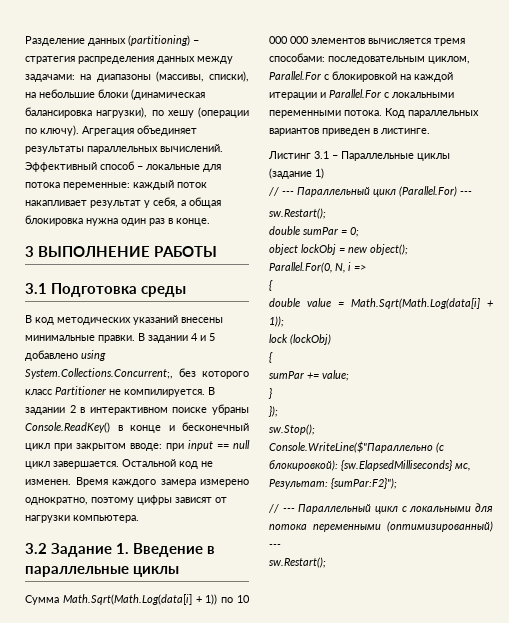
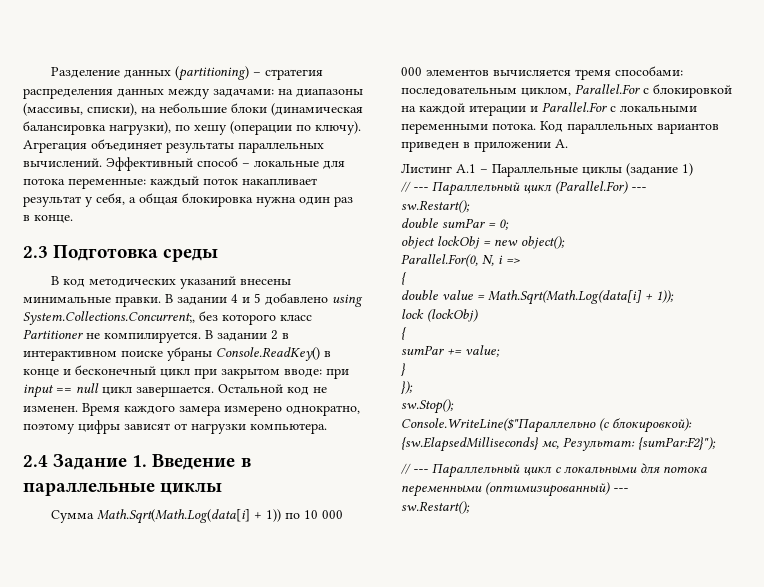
- 3 ВЫПОЛНЕНИЕ РАБОТЫ
- 3.1 Подготовка среды
+ 2.3 Подготовка среды
- 3.2 Задание 1. Введение в параллельные циклы
+ 2.4 Задание 1. Введение в параллельные циклы
- Код параллельных вариантов приведен в листинге.
+ Код параллельных вариантов приведен в приложении А.
- Листинг 3.1 – Параллельные циклы (задание 1)
+ Листинг А.1 – Параллельные циклы (задание 1)

